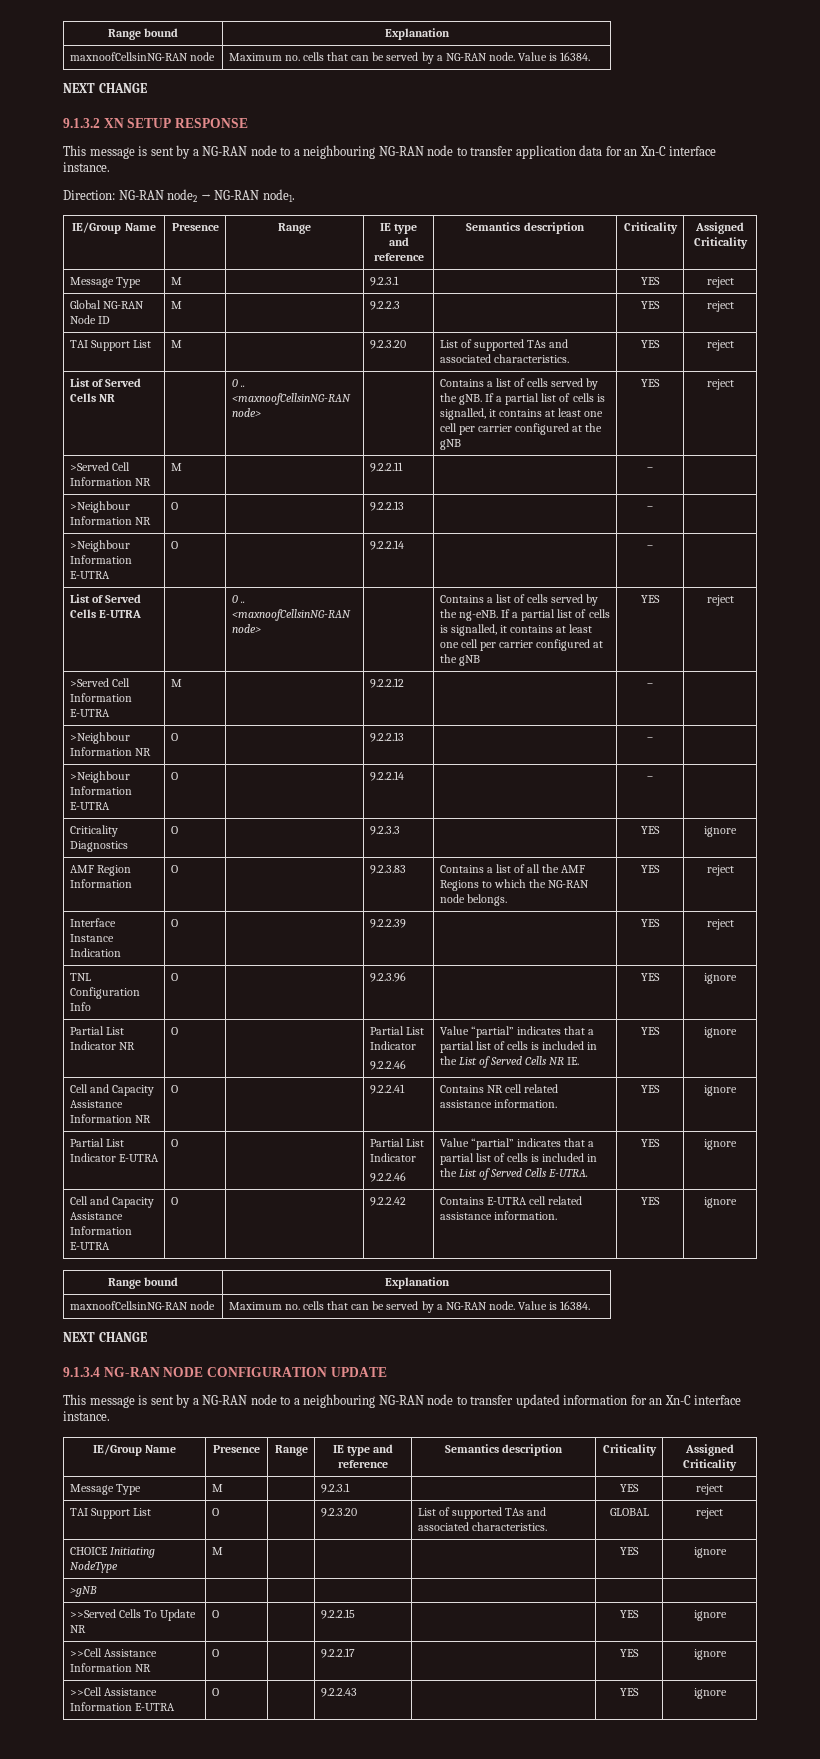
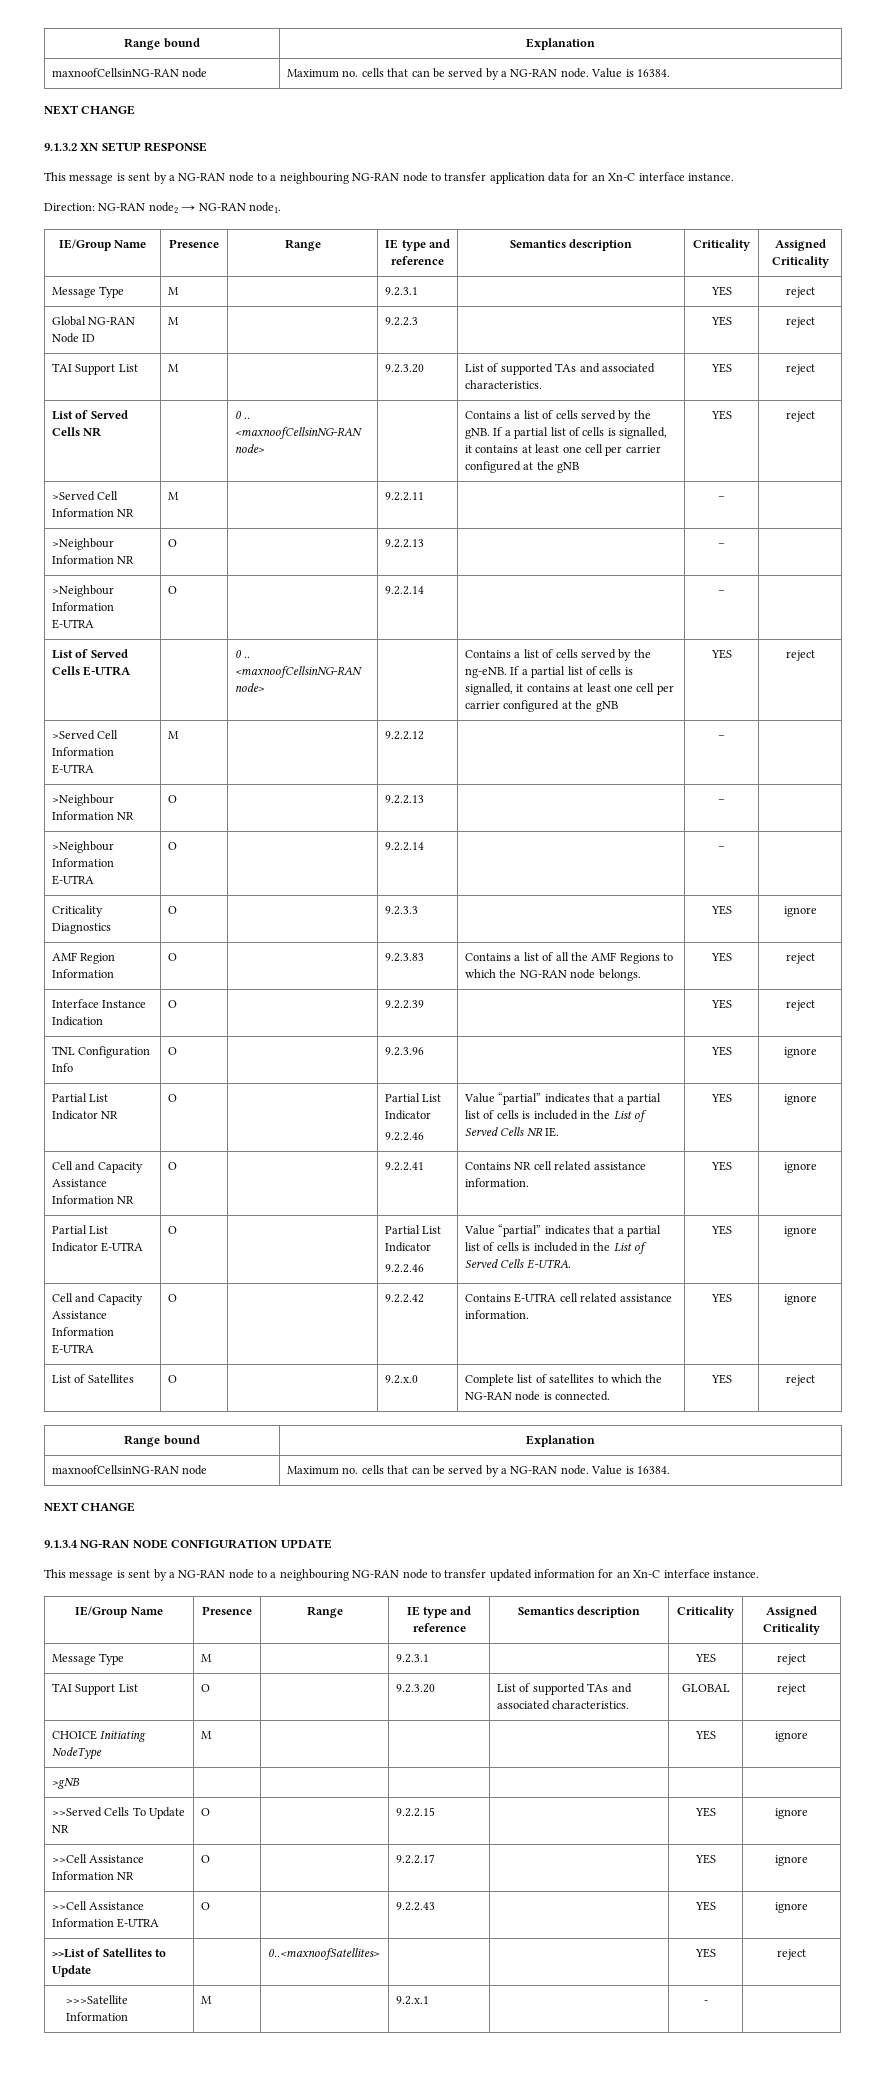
+ List of Satellites | O | | 9.2.x.0 | Complete list of satellites to which the NG-RAN node is connected. | YES | reject
+ >>List of Satellites to Update | | 0..<maxnoofSatellites> | | | YES | reject
+ >>>Satellite Information | M | | 9.2.x.1 | | - |

